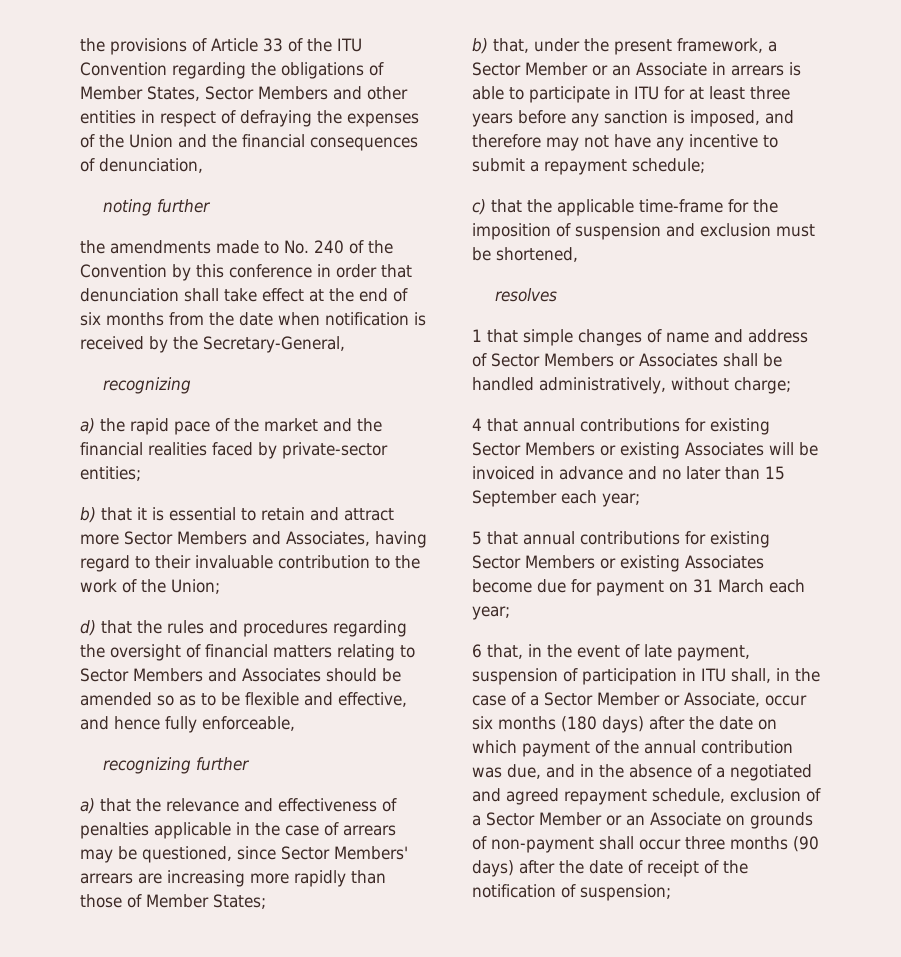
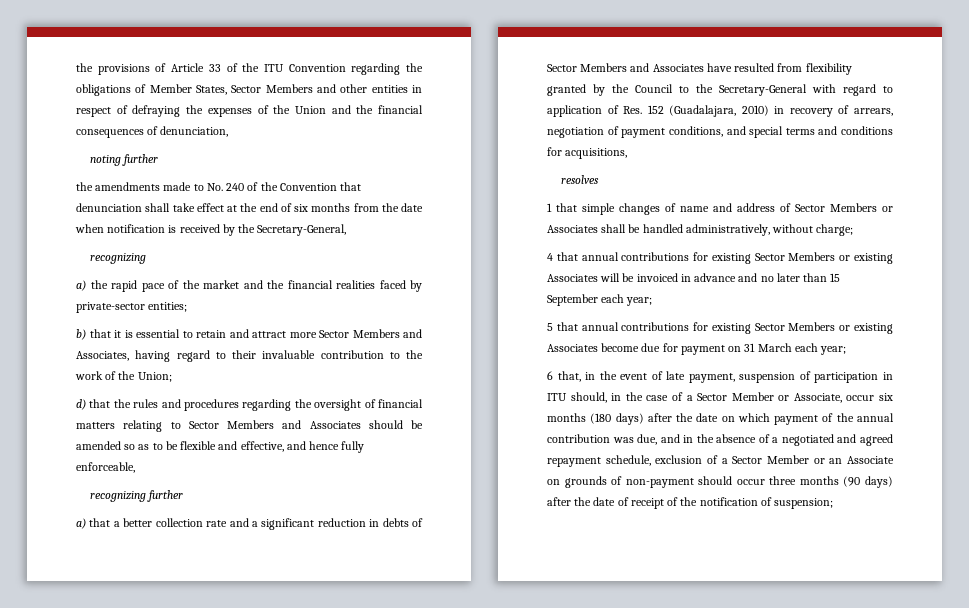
- the amendments made to No. 240 of the Convention by this conference in order that denunciation shall take effect at the end of six months from the date when notification is received by the Secretary-General,
+ the amendments made to No. 240 of the Convention that denunciation shall take effect at the end of six months from the date when notification is received by the Secretary-General,
- a) that the relevance and effectiveness of penalties applicable in the case of arrears may be questioned, since Sector Members' arrears are increasing more rapidly than those of Member States;
- b) that, under the present framework, a Sector Member or an Associate in arrears is able to participate in ITU for at least three years before any sanction is imposed, and therefore may not have any incentive to submit a repayment schedule;
- c) that the applicable time-frame for the imposition of suspension and exclusion must be shortened,
+ a) that a better collection rate and a significant reduction in debts of Sector Members and Associates have resulted from flexibility granted by the Council to the Secretary-General with regard to application of Res. 152 (Guadalajara, 2010) in recovery of arrears, negotiation of payment conditions, and special terms and conditions for acquisitions,
- 6 that, in the event of late payment, suspension of participation in ITU shall, in the case of a Sector Member or Associate, occur six months (180 days) after the date on which payment of the annual contribution was due, and in the absence of a negotiated and agreed repayment schedule, exclusion of a Sector Member or an Associate on grounds of non-payment shall occur three months (90 days) after the date of receipt of the notification of suspension;
+ 6 that, in the event of late payment, suspension of participation in ITU should, in the case of a Sector Member or Associate, occur six months (180 days) after the date on which payment of the annual contribution was due, and in the absence of a negotiated and agreed repayment schedule, exclusion of a Sector Member or an Associate on grounds of non-payment should occur three months (90 days) after the date of receipt of the notification of suspension;

